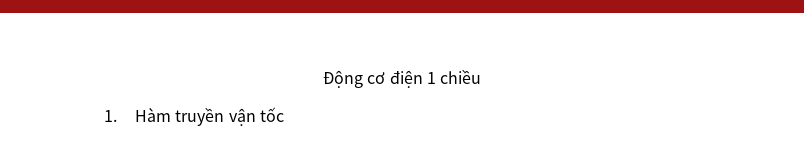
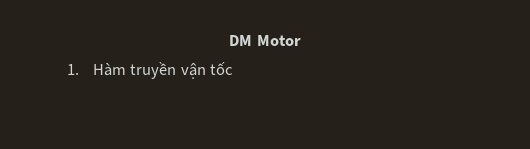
- Động cơ điện 1 chiều
+ DM Motor

